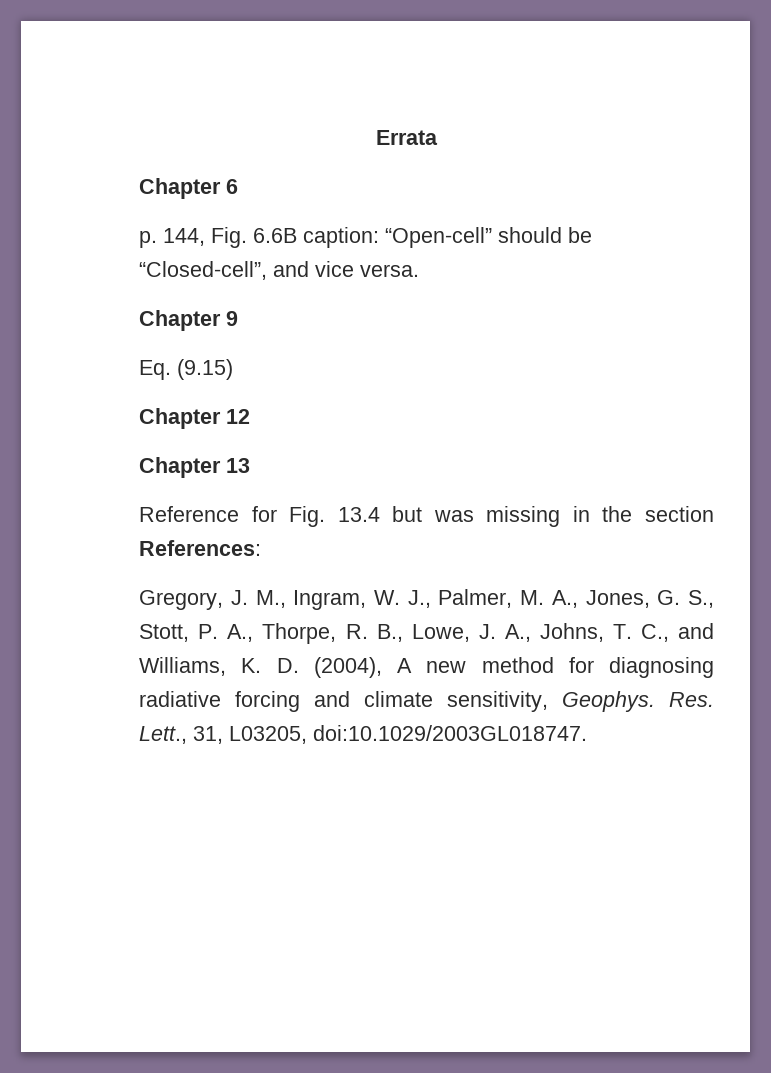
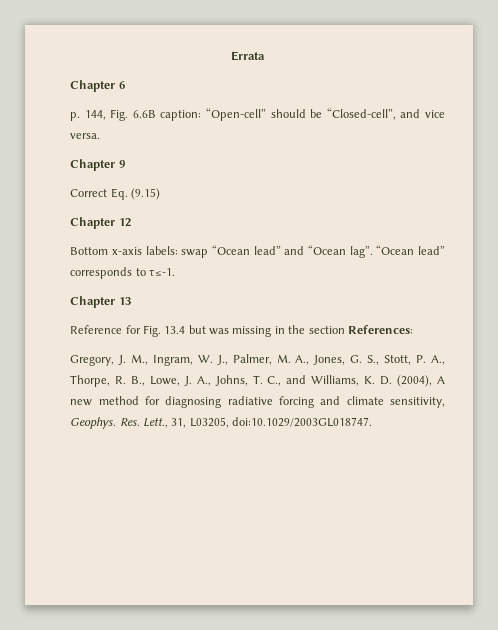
- Eq. (9.15)
+ Correct Eq. (9.15)
+ Bottom x-axis labels: swap “Ocean lead” and “Ocean lag”. “Ocean lead” corresponds to τ≤-1.

